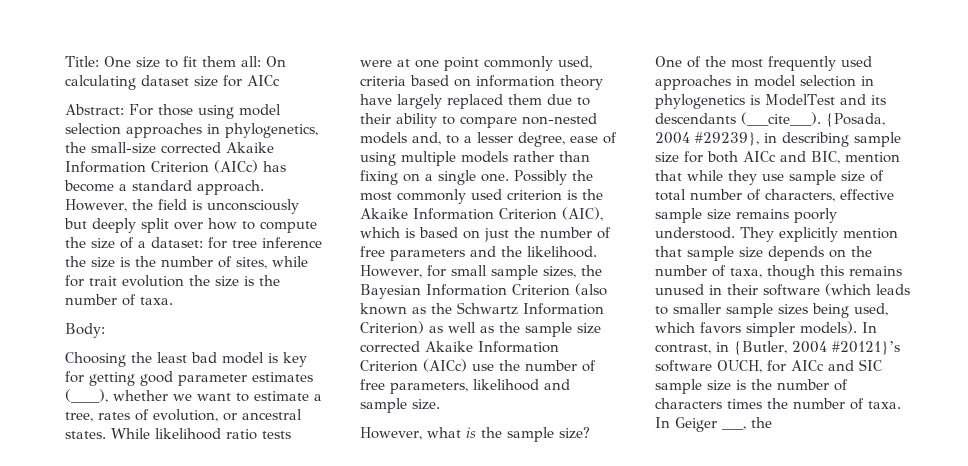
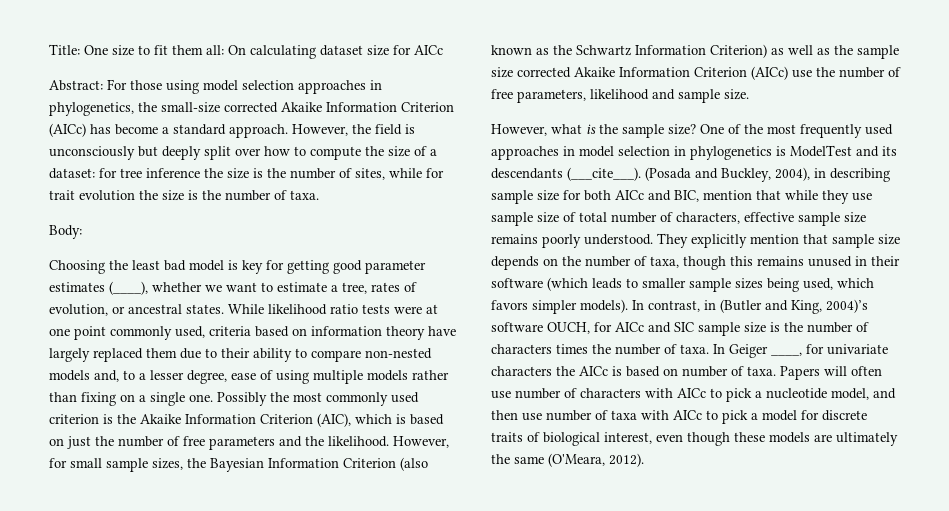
- {Posada, 2004 #29239}, in describing sample size for both AICc and BIC, mention that while they use sample size of total number of characters, effective sample size remains poorly understood.
+ (Posada and Buckley, 2004), in describing sample size for both AICc and BIC, mention that while they use sample size of total number of characters, effective sample size remains poorly understood.
- In contrast, in {Butler, 2004 #20121}’s software OUCH, for AICc and SIC sample size is the number of characters times the number of taxa.
+ In contrast, in (Butler and King, 2004)’s software OUCH, for AICc and SIC sample size is the number of characters times the number of taxa.
- In Geiger ___, the
+ In Geiger ____, for univariate characters the AICc is based on number of taxa. Papers will often use number of characters with AICc to pick a nucleotide model, and then use number of taxa with AICc to pick a model for discrete traits of biological interest, even though these models are ultimately the same (O'Meara, 2012).

